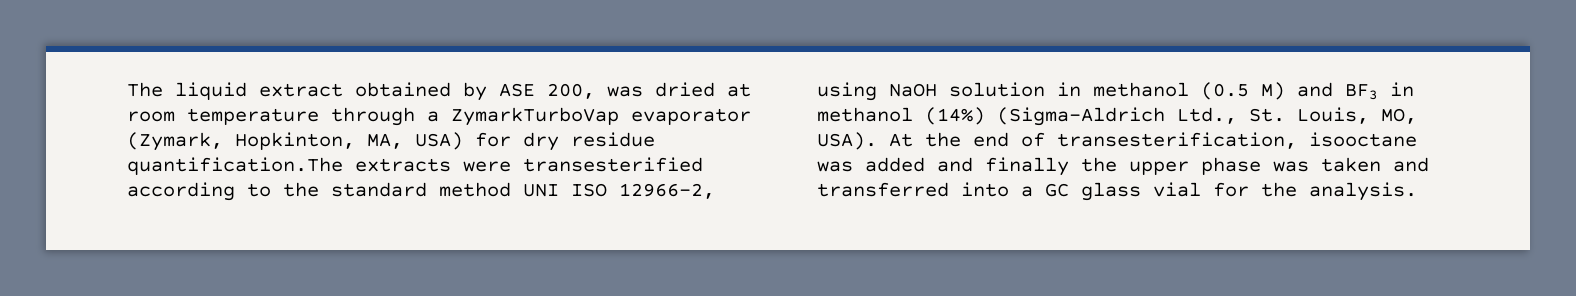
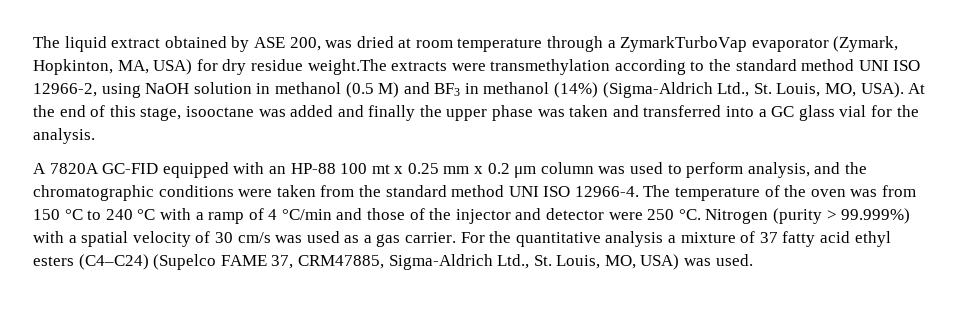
- The liquid extract obtained by ASE 200, was dried at room temperature through a ZymarkTurboVap evaporator (Zymark, Hopkinton, MA, USA) for dry residue quantification.The extracts were transesterified according to the standard method UNI ISO 12966-2, using NaOH solution in methanol (0.5 M) and BF3 in methanol (14%) (Sigma-Aldrich Ltd., St. Louis, MO, USA).
+ The liquid extract obtained by ASE 200, was dried at room temperature through a ZymarkTurboVap evaporator (Zymark, Hopkinton, MA, USA) for dry residue weight.The extracts were transmethylation according to the standard method UNI ISO 12966-2, using NaOH solution in methanol (0.5 M) and BF3 in methanol (14%) (Sigma-Aldrich Ltd., St. Louis, MO, USA).
- At the end of transesterification, isooctane was added and finally the upper phase was taken and transferred into a GC glass vial for the analysis.
+ At the end of this stage, isooctane was added and finally the upper phase was taken and transferred into a GC glass vial for the analysis.
+ A 7820A GC-FID equipped with an HP-88 100 mt x 0.25 mm x 0.2 μm column was used to perform analysis, and the chromatographic conditions were taken from the standard method UNI ISO 12966-4. The temperature of the oven was from 150 °C to 240 °C with a ramp of 4 °C/min and those of the injector and detector were 250 °C. Nitrogen (purity > 99.999%) with a spatial velocity of 30 cm/s was used as a gas carrier. For the quantitative analysis a mixture of 37 fatty acid ethyl esters (C4–C24) (Supelco FAME 37, CRM47885, Sigma-Aldrich Ltd., St. Louis, MO, USA) was used.

